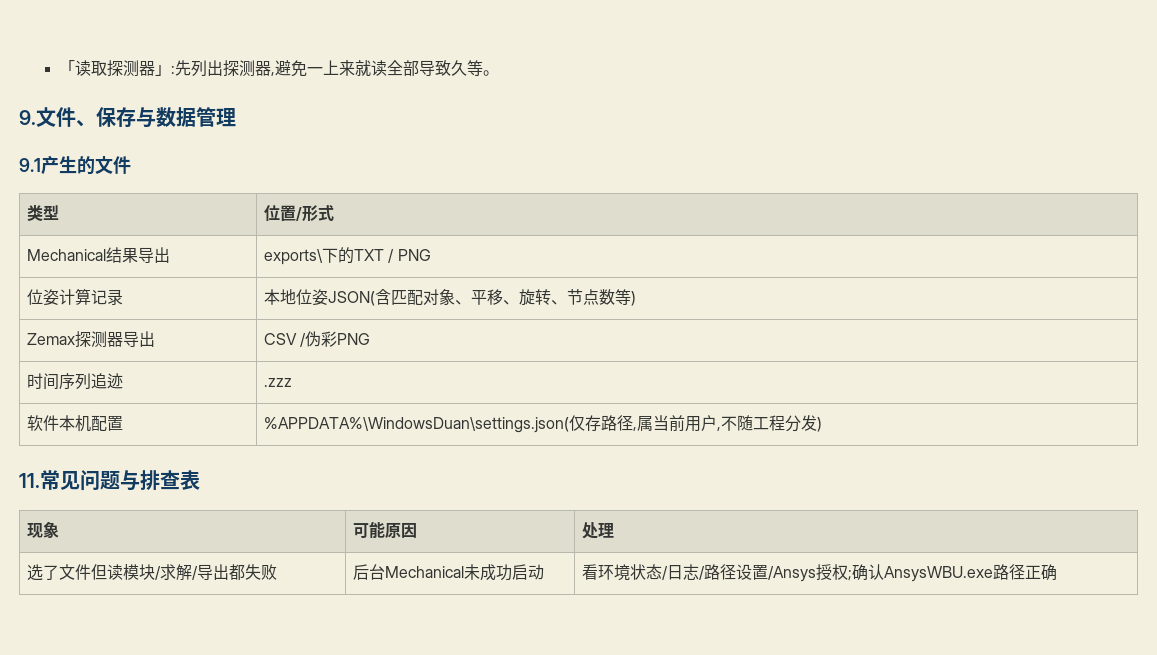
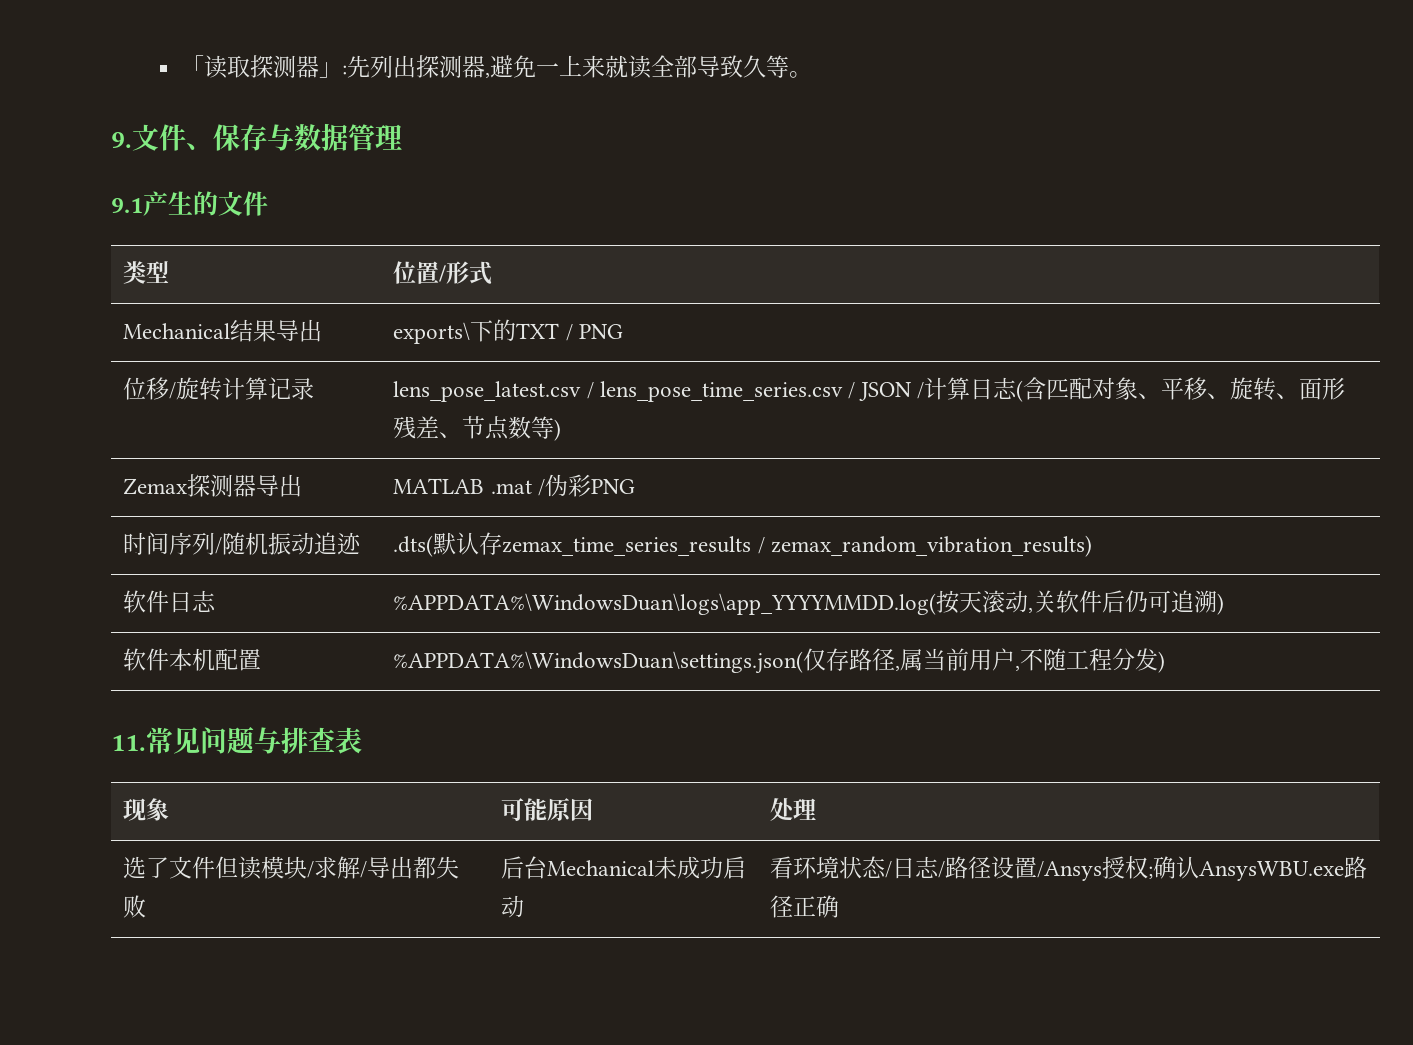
- 位姿计算记录 | 本地位姿JSON(含匹配对象、平移、旋转、节点数等)
+ 位移/旋转计算记录 | lens_pose_latest.csv / lens_pose_time_series.csv / JSON /计算日志(含匹配对象、平移、旋转、面形残差、节点数等)
- Zemax探测器导出 | CSV /伪彩PNG
+ Zemax探测器导出 | MATLAB .mat /伪彩PNG
- 时间序列追迹 | .zzz
+ 时间序列/随机振动追迹 | .dts(默认存zemax_time_series_results / zemax_random_vibration_results)
+ 软件日志 | %APPDATA%\WindowsDuan\logs\app_YYYYMMDD.log(按天滚动,关软件后仍可追溯)

